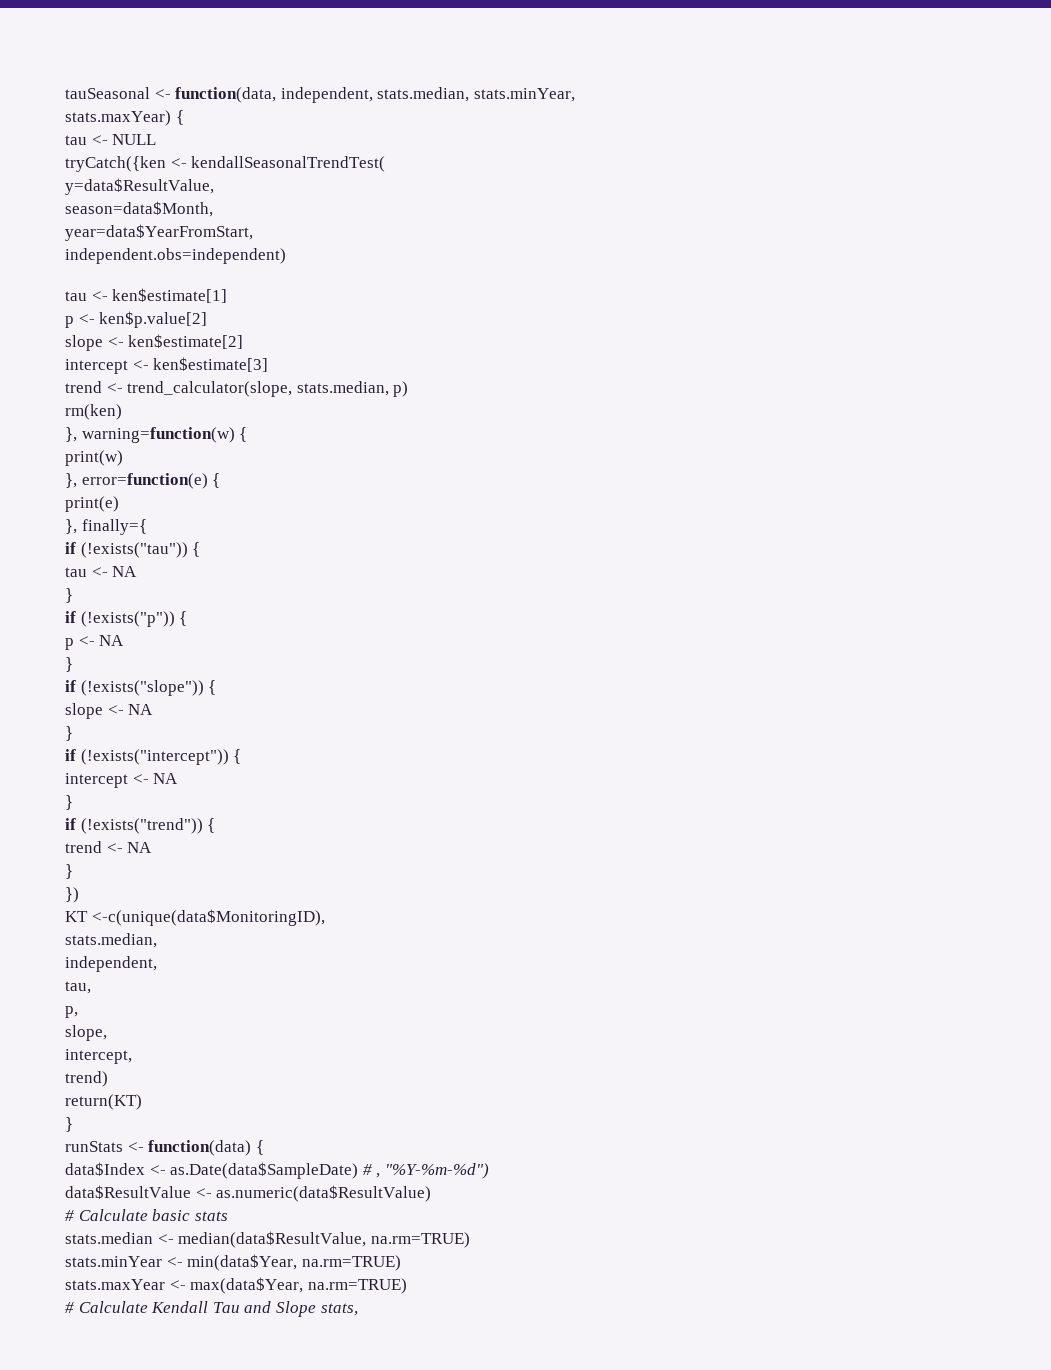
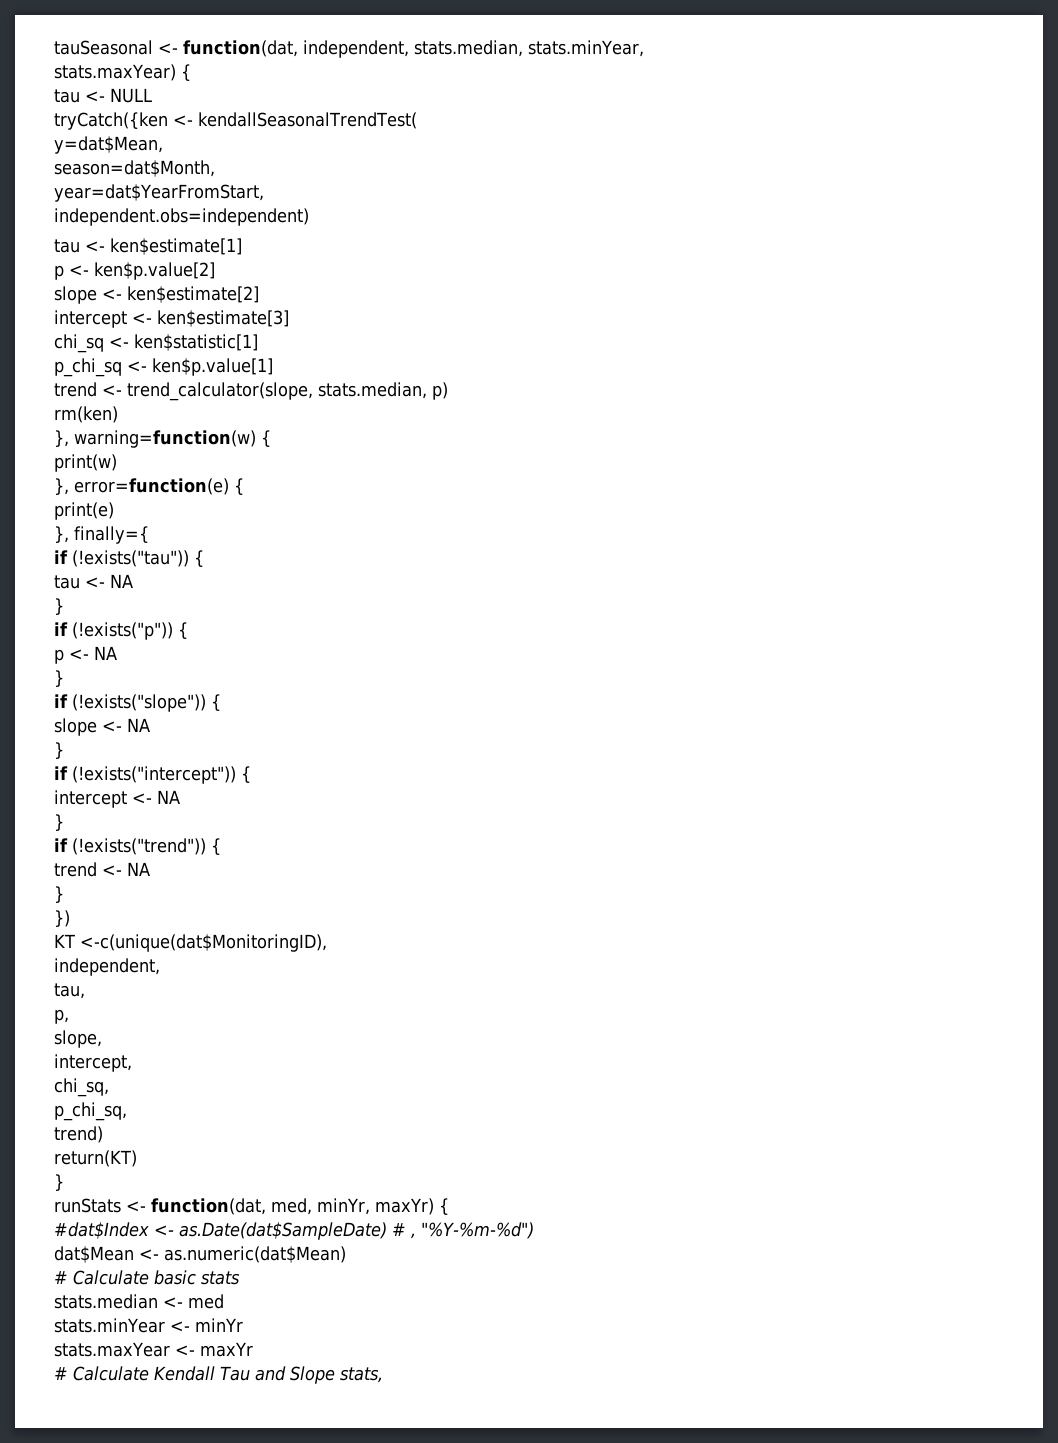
- tauSeasonal <- function(data, independent, stats.median, stats.minYear,
+ tauSeasonal <- function(dat, independent, stats.median, stats.minYear,
- y=data$ResultValue,
- season=data$Month,
- year=data$YearFromStart,
+ y=dat$Mean,
+ season=dat$Month,
+ year=dat$YearFromStart,
+ chi_sq <- ken$statistic[1]
+ p_chi_sq <- ken$p.value[1]
- KT <-c(unique(data$MonitoringID),
- stats.median,
+ KT <-c(unique(dat$MonitoringID),
+ chi_sq,
+ p_chi_sq,
- runStats <- function(data) {
- data$Index <- as.Date(data$SampleDate) # , "%Y-%m-%d")
+ runStats <- function(dat, med, minYr, maxYr) {
+ #dat$Index <- as.Date(dat$SampleDate) # , "%Y-%m-%d")
- data$ResultValue <- as.numeric(data$ResultValue)
+ dat$Mean <- as.numeric(dat$Mean)
- stats.median <- median(data$ResultValue, na.rm=TRUE)
+ stats.median <- med
- stats.minYear <- min(data$Year, na.rm=TRUE)
+ stats.minYear <- minYr
- stats.maxYear <- max(data$Year, na.rm=TRUE)
+ stats.maxYear <- maxYr

